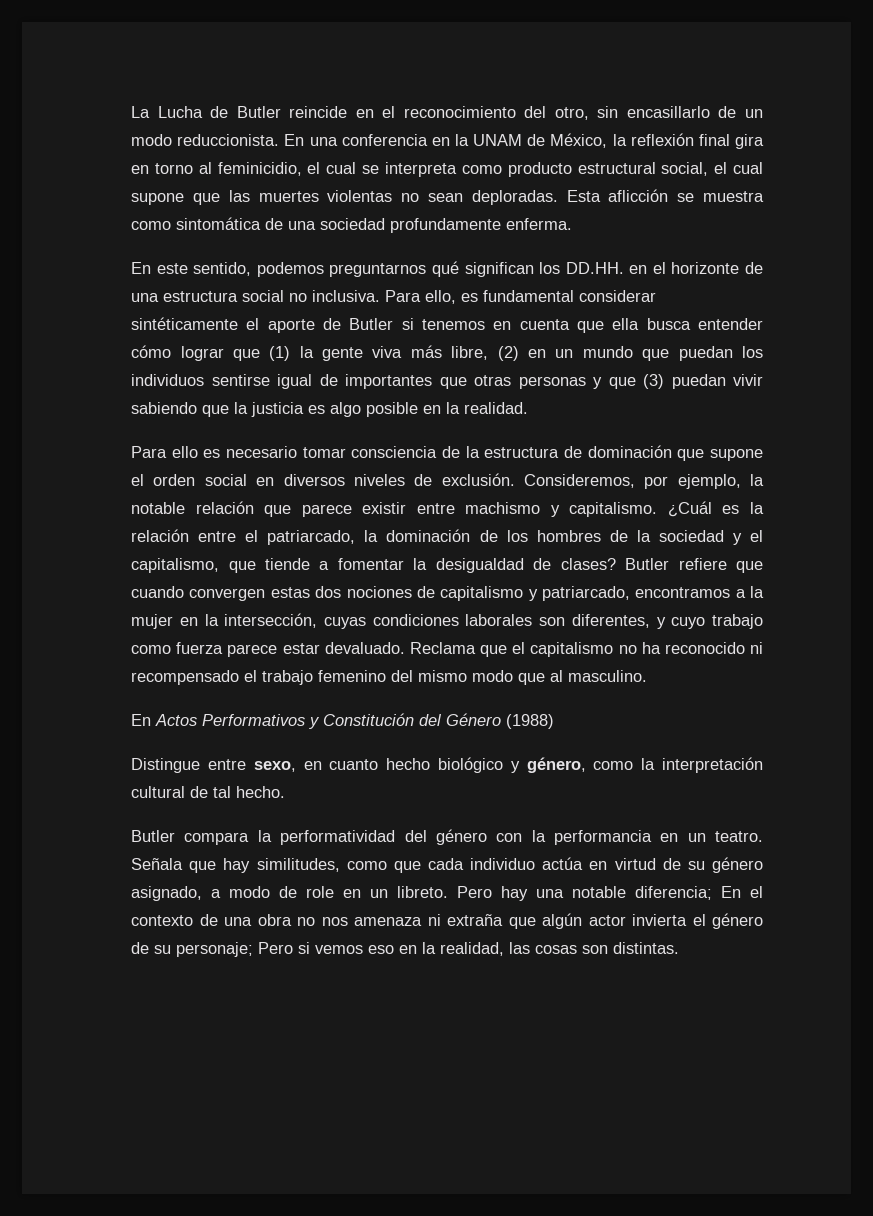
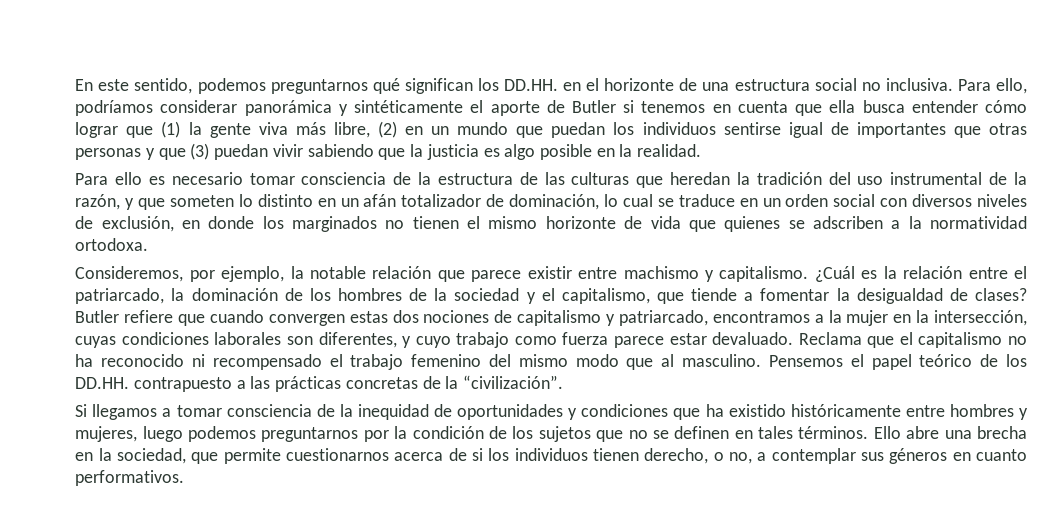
- La Lucha de Butler reincide en el reconocimiento del otro, sin encasillarlo de un modo reduccionista. En una conferencia en la UNAM de México, la reflexión final gira en torno al feminicidio, el cual se interpreta como producto estructural social, el cual supone que las muertes violentas no sean deploradas. Esta aflicción se muestra como sintomática de una sociedad profundamente enferma.
- Para ello, es fundamental considerar sintéticamente el aporte de Butler si tenemos en cuenta que ella busca entender cómo lograr que (1) la gente viva más libre, (2) en un mundo que puedan los individuos sentirse igual de importantes que otras personas y que (3) puedan vivir sabiendo que la justicia es algo posible en la realidad.
+ Para ello, podríamos considerar panorámica y sintéticamente el aporte de Butler si tenemos en cuenta que ella busca entender cómo lograr que (1) la gente viva más libre, (2) en un mundo que puedan los individuos sentirse igual de importantes que otras personas y que (3) puedan vivir sabiendo que la justicia es algo posible en la realidad.
- Para ello es necesario tomar consciencia de la estructura de dominación que supone el orden social en diversos niveles de exclusión. Consideremos, por ejemplo, la notable relación que parece existir entre machismo y capitalismo.
+ Para ello es necesario tomar consciencia de la estructura de las culturas que heredan la tradición del uso instrumental de la razón, y que someten lo distinto en un afán totalizador de dominación, lo cual se traduce en un orden social con diversos niveles de exclusión, en donde los marginados no tienen el mismo horizonte de vida que quienes se adscriben a la normatividad ortodoxa.
+ Consideremos, por ejemplo, la notable relación que parece existir entre machismo y capitalismo.
- Reclama que el capitalismo no ha reconocido ni recompensado el trabajo femenino del mismo modo que al masculino.
- En Actos Performativos y Constitución del Género (1988)
- Distingue entre sexo, en cuanto hecho biológico y género, como la interpretación cultural de tal hecho.
- Butler compara la performatividad del género con la performancia en un teatro. Señala que hay similitudes, como que cada individuo actúa en virtud de su género asignado, a modo de role en un libreto. Pero hay una notable diferencia; En el contexto de una obra no nos amenaza ni extraña que algún actor invierta el género de su personaje; Pero si vemos eso en la realidad, las cosas son distintas.
+ Reclama que el capitalismo no ha reconocido ni recompensado el trabajo femenino del mismo modo que al masculino. Pensemos el papel teórico de los DD.HH. contrapuesto a las prácticas concretas de la “civilización”.
+ Si llegamos a tomar consciencia de la inequidad de oportunidades y condiciones que ha existido históricamente entre hombres y mujeres, luego podemos preguntarnos por la condición de los sujetos que no se definen en tales términos. Ello abre una brecha en la sociedad, que permite cuestionarnos acerca de si los individuos tienen derecho, o no, a contemplar sus géneros en cuanto performativos.

